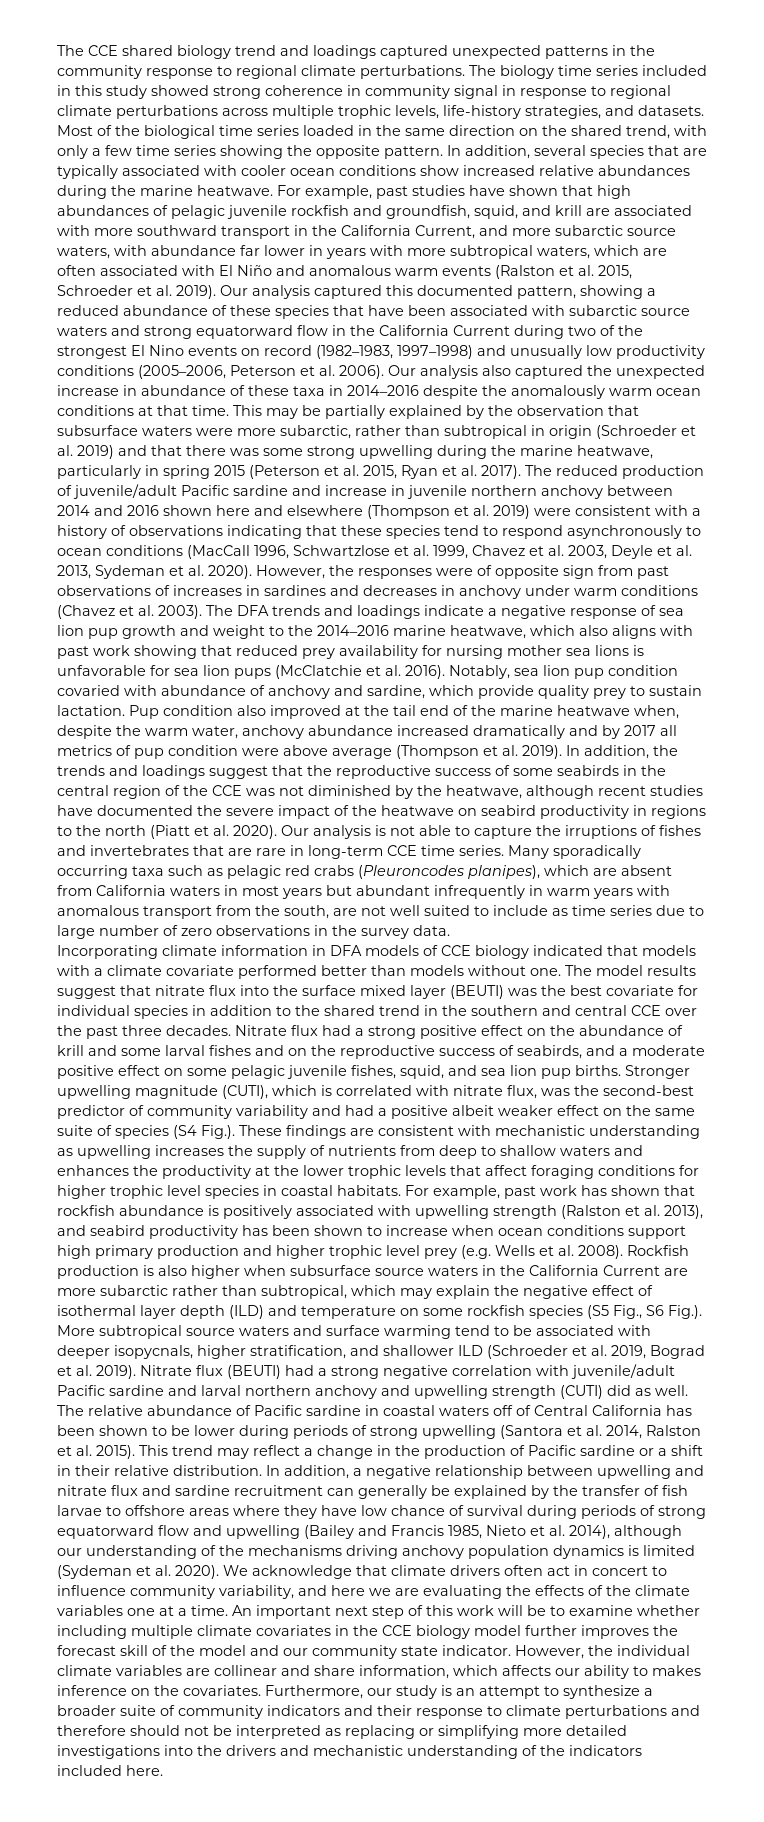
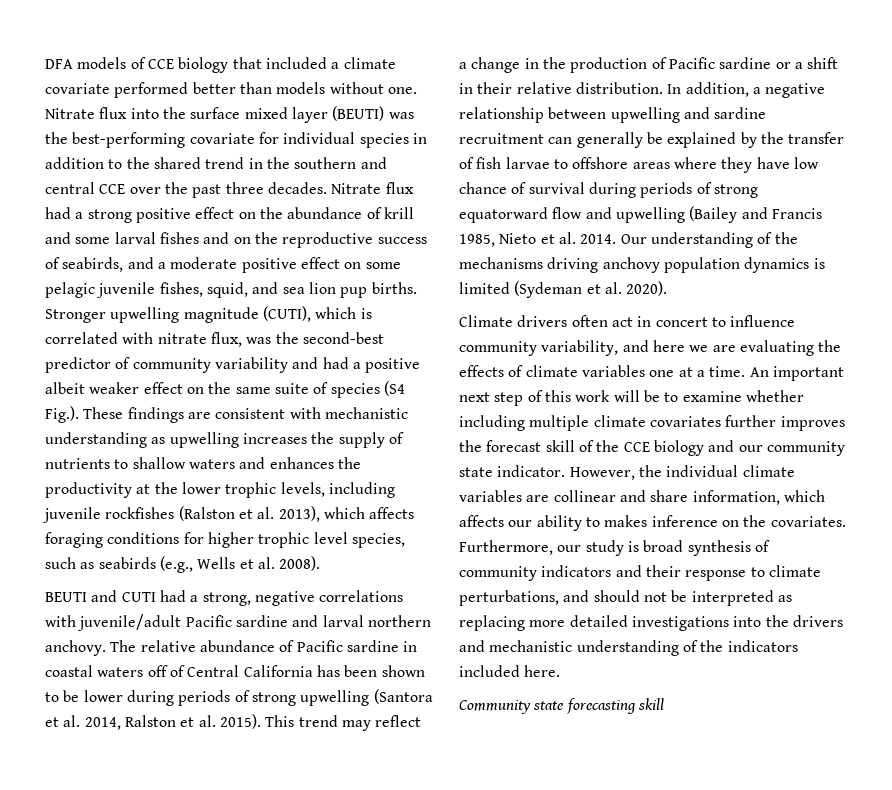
- The CCE shared biology trend and loadings captured unexpected patterns in the community response to regional climate perturbations. The biology time series included in this study showed strong coherence in community signal in response to regional climate perturbations across multiple trophic levels, life-history strategies, and datasets. Most of the biological time series loaded in the same direction on the shared trend, with only a few time series showing the opposite pattern. In addition, several species that are typically associated with cooler ocean conditions show increased relative abundances during the marine heatwave. For example, past studies have shown that high abundances of pelagic juvenile rockfish and groundfish, squid, and krill are associated with more southward transport in the California Current, and more subarctic source waters, with abundance far lower in years with more subtropical waters, which are often associated with El Niño and anomalous warm events (Ralston et al. 2015, Schroeder et al. 2019). Our analysis captured this documented pattern, showing a reduced abundance of these species that have been associated with subarctic source waters and strong equatorward flow in the California Current during two of the strongest El Nino events on record (1982–1983, 1997–1998) and unusually low productivity conditions (2005–2006, Peterson et al. 2006). Our analysis also captured the unexpected increase in abundance of these taxa in 2014–2016 despite the anomalously warm ocean conditions at that time. This may be partially explained by the observation that subsurface waters were more subarctic, rather than subtropical in origin (Schroeder et al. 2019) and that there was some strong upwelling during the marine heatwave, particularly in spring 2015 (Peterson et al. 2015, Ryan et al. 2017). The reduced production of juvenile/adult Pacific sardine and increase in juvenile northern anchovy between 2014 and 2016 shown here and elsewhere (Thompson et al. 2019) were consistent with a history of observations indicating that these species tend to respond asynchronously to ocean conditions (MacCall 1996, Schwartzlose et al. 1999, Chavez et al. 2003, Deyle et al. 2013, Sydeman et al. 2020). However, the responses were of opposite sign from past observations of increases in sardines and decreases in anchovy under warm conditions (Chavez et al. 2003). The DFA trends and loadings indicate a negative response of sea lion pup growth and weight to the 2014–2016 marine heatwave, which also aligns with past work showing that reduced prey availability for nursing mother sea lions is unfavorable for sea lion pups (McClatchie et al. 2016). Notably, sea lion pup condition covaried with abundance of anchovy and sardine, which provide quality prey to sustain lactation. Pup condition also improved at the tail end of the marine heatwave when, despite the warm water, anchovy abundance increased dramatically and by 2017 all metrics of pup condition were above average (Thompson et al. 2019). In addition, the trends and loadings suggest that the reproductive success of some seabirds in the central region of the CCE was not diminished by the heatwave, although recent studies have documented the severe impact of the heatwave on seabird productivity in regions to the north (Piatt et al. 2020). Our analysis is not able to capture the irruptions of fishes and invertebrates that are rare in long-term CCE time series. Many sporadically occurring taxa such as pelagic red crabs (Pleuroncodes planipes), which are absent from California waters in most years but abundant infrequently in warm years with anomalous transport from the south, are not well suited to include as time series due to large number of zero observations in the survey data.
- Incorporating climate information in DFA models of CCE biology indicated that models with a climate covariate performed better than models without one.
+ DFA models of CCE biology that included a climate covariate performed better than models without one.
- The model results suggest that nitrate flux into the surface mixed layer (BEUTI) was the best covariate for individual species in addition to the shared trend in the southern and central CCE over the past three decades.
+ Nitrate flux into the surface mixed layer (BEUTI) was the best-performing covariate for individual species in addition to the shared trend in the southern and central CCE over the past three decades.
- Stronger upwelling magnitude (CUTI), which is correlated with nitrate flux, was the second-best predictor of community variability and had a positive albeit weaker effect on the same suite of species (S4 Fig.). These findings are consistent with mechanistic understanding as upwelling increases the supply of nutrients from deep to shallow waters and enhances the productivity at the lower trophic levels that affect foraging conditions for higher trophic level species in coastal habitats. For example, past work has shown that rockfish abundance is positively associated with upwelling strength (Ralston et al. 2013), and seabird productivity has been shown to increase when ocean conditions support high primary production and higher trophic level prey (e.g. Wells et al. 2008). Rockfish production is also higher when subsurface source waters in the California Current are more subarctic rather than subtropical, which may explain the negative effect of isothermal layer depth (ILD) and temperature on some rockfish species (S5 Fig., S6 Fig.). More subtropical source waters and surface warming tend to be associated with deeper isopycnals, higher stratification, and shallower ILD (Schroeder et al. 2019, Bograd et al. 2019). Nitrate flux (BEUTI) had a strong negative correlation with juvenile/adult Pacific sardine and larval northern anchovy and upwelling strength (CUTI) did as well.
+ Stronger upwelling magnitude (CUTI), which is correlated with nitrate flux, was the second-best predictor of community variability and had a positive albeit weaker effect on the same suite of species (S4 Fig.). These findings are consistent with mechanistic understanding as upwelling increases the supply of nutrients to shallow waters and enhances the productivity at the lower trophic levels, including juvenile rockfishes (Ralston et al. 2013), which affects foraging conditions for higher trophic level species, such as seabirds (e.g., Wells et al. 2008).
+ BEUTI and CUTI had a strong, negative correlations with juvenile/adult Pacific sardine and larval northern anchovy.
- In addition, a negative relationship between upwelling and nitrate flux and sardine recruitment can generally be explained by the transfer of fish larvae to offshore areas where they have low chance of survival during periods of strong equatorward flow and upwelling (Bailey and Francis 1985, Nieto et al. 2014), although our understanding of the mechanisms driving anchovy population dynamics is limited (Sydeman et al. 2020). We acknowledge that climate drivers often act in concert to influence community variability, and here we are evaluating the effects of the climate variables one at a time.
+ In addition, a negative relationship between upwelling and sardine recruitment can generally be explained by the transfer of fish larvae to offshore areas where they have low chance of survival during periods of strong equatorward flow and upwelling (Bailey and Francis 1985, Nieto et al. 2014. Our understanding of the mechanisms driving anchovy population dynamics is limited (Sydeman et al. 2020).
+ Climate drivers often act in concert to influence community variability, and here we are evaluating the effects of climate variables one at a time.
- An important next step of this work will be to examine whether including multiple climate covariates in the CCE biology model further improves the forecast skill of the model and our community state indicator.
+ An important next step of this work will be to examine whether including multiple climate covariates further improves the forecast skill of the CCE biology and our community state indicator.
- Furthermore, our study is an attempt to synthesize a broader suite of community indicators and their response to climate perturbations and therefore should not be interpreted as replacing or simplifying more detailed investigations into the drivers and mechanistic understanding of the indicators included here.
+ Furthermore, our study is broad synthesis of community indicators and their response to climate perturbations, and should not be interpreted as replacing more detailed investigations into the drivers and mechanistic understanding of the indicators included here.
+ Community state forecasting skill

